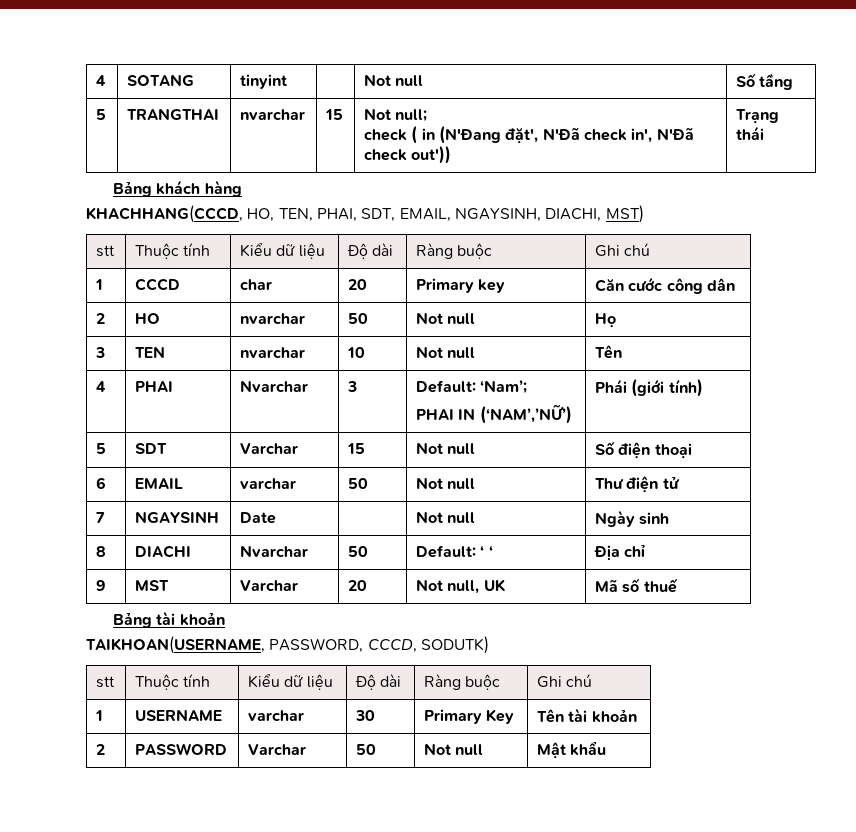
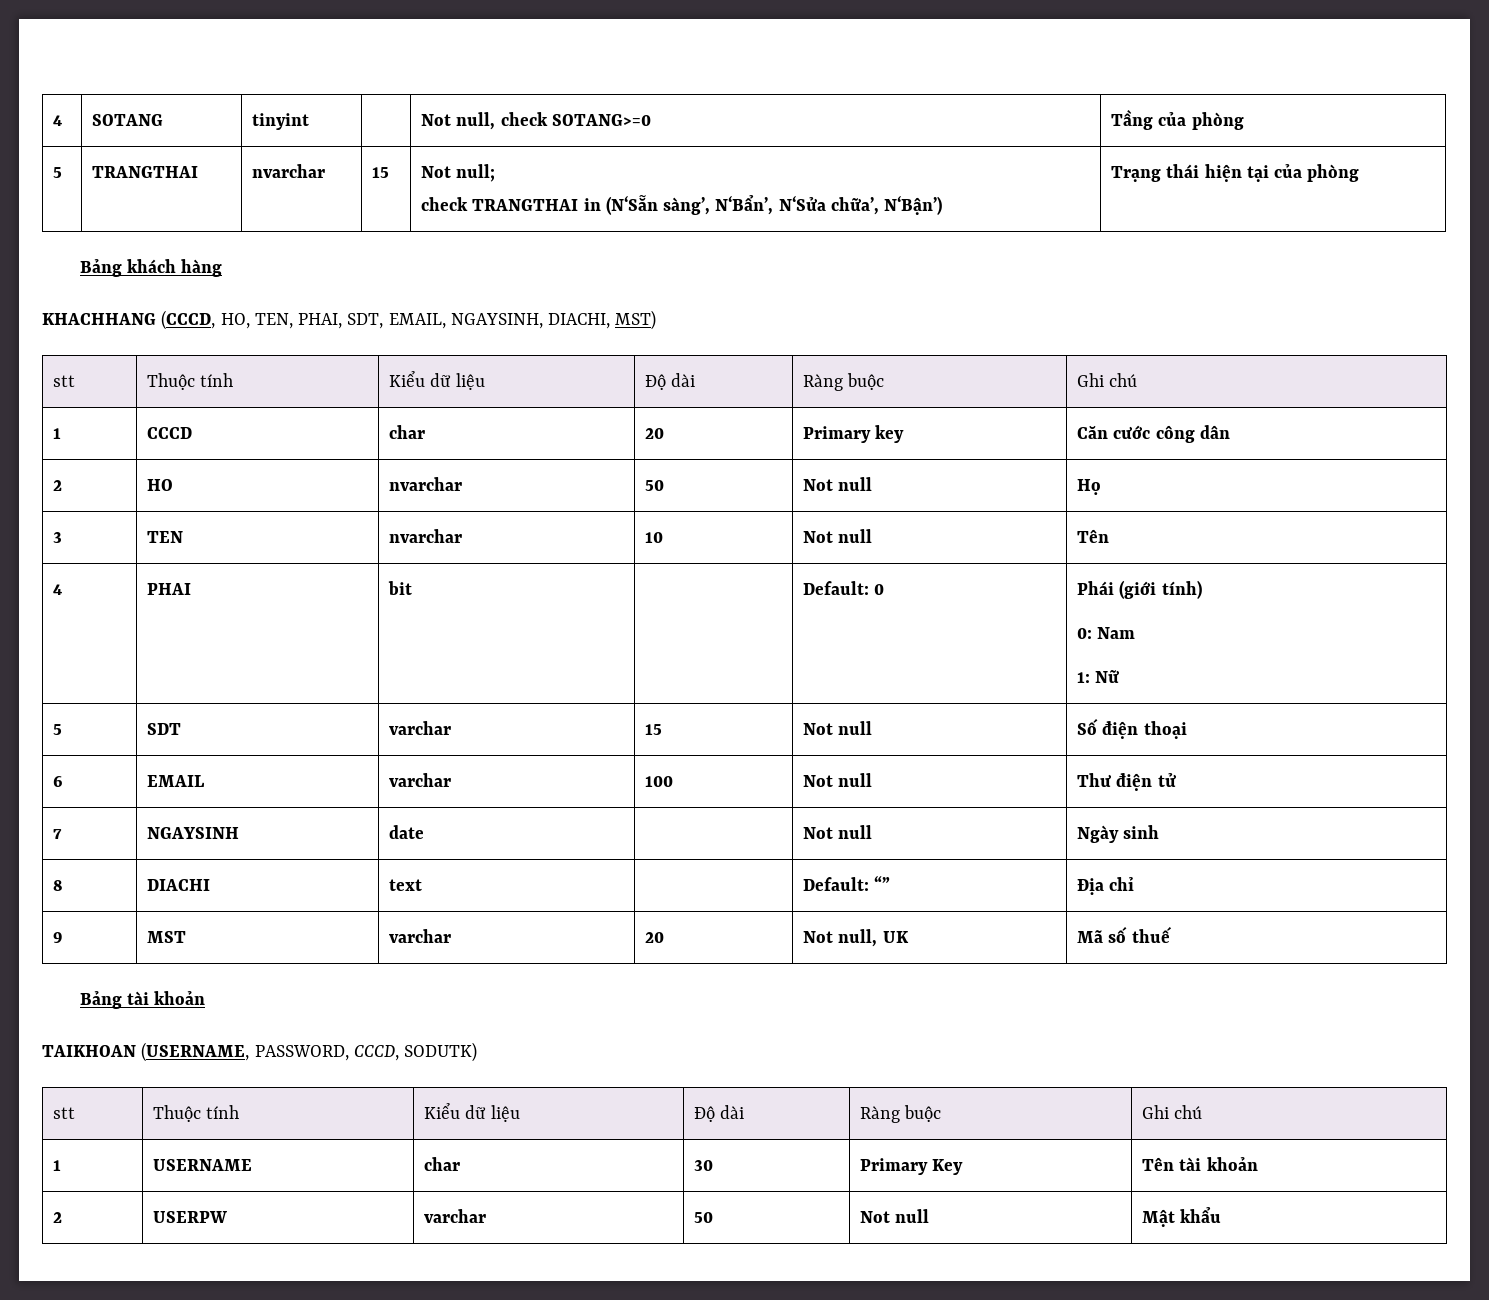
- 4 | SOTANG | tinyint | | Not null | Số tầng
+ 4 | SOTANG | tinyint | | Not null, check SOTANG>=0 | Tầng của phòng
  5 | TRANGTHAI | nvarchar | 15 | Not null;
- check ( in (N'Đang đặt', N'Đã check in', N'Đã check out')) | Trạng thái
+ check TRANGTHAI in (N‘Sẵn sàng’, N‘Bẩn’, N‘Sửa chữa’, N‘Bận’) | Trạng thái hiện tại của phòng
- KHACHHANG(CCCD, HO, TEN, PHAI, SDT, EMAIL, NGAYSINH, DIACHI, MST)
+ KHACHHANG (CCCD, HO, TEN, PHAI, SDT, EMAIL, NGAYSINH, DIACHI, MST)
- 4 | PHAI | Nvarchar | 3 | Default: ‘Nam’;
- PHAI IN (‘NAM’,’NỮ’) | Phái (giới tính)
+ 4 | PHAI | bit | | Default: 0 | Phái (giới tính)
+ 0: Nam
+ 1: Nữ
- 5 | SDT | Varchar | 15 | Not null | Số điện thoại
+ 5 | SDT | varchar | 15 | Not null | Số điện thoại
- 6 | EMAIL | varchar | 50 | Not null | Thư điện tử
+ 6 | EMAIL | varchar | 100 | Not null | Thư điện tử
- 7 | NGAYSINH | Date | | Not null | Ngày sinh
+ 7 | NGAYSINH | date | | Not null | Ngày sinh
- 8 | DIACHI | Nvarchar | 50 | Default: ‘ ‘ | Địa chỉ
+ 8 | DIACHI | text | | Default: “” | Địa chỉ
- 9 | MST | Varchar | 20 | Not null, UK | Mã số thuế
+ 9 | MST | varchar | 20 | Not null, UK | Mã số thuế
- TAIKHOAN(USERNAME, PASSWORD, CCCD, SODUTK)
+ TAIKHOAN (USERNAME, PASSWORD, CCCD, SODUTK)
- 1 | USERNAME | varchar | 30 | Primary Key | Tên tài khoản
+ 1 | USERNAME | char | 30 | Primary Key | Tên tài khoản
- 2 | PASSWORD | Varchar | 50 | Not null | Mật khẩu
+ 2 | USERPW | varchar | 50 | Not null | Mật khẩu

